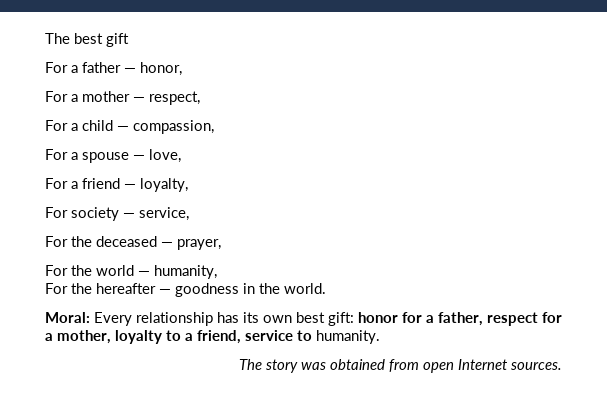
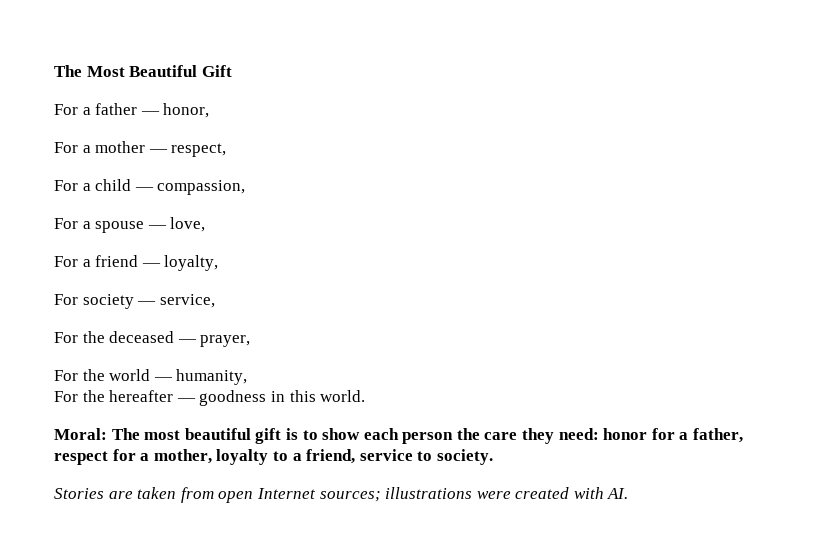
- The best gift
+ The Most Beautiful Gift
- For the hereafter — goodness in the world.
+ For the hereafter — goodness in this world.
- Moral: Every relationship has its own best gift: honor for a father, respect for a mother, loyalty to a friend, service to humanity.
- The story was obtained from open Internet sources.
+ Moral: The most beautiful gift is to show each person the care they need: honor for a father, respect for a mother, loyalty to a friend, service to society.
+ Stories are taken from open Internet sources; illustrations were created with AI.

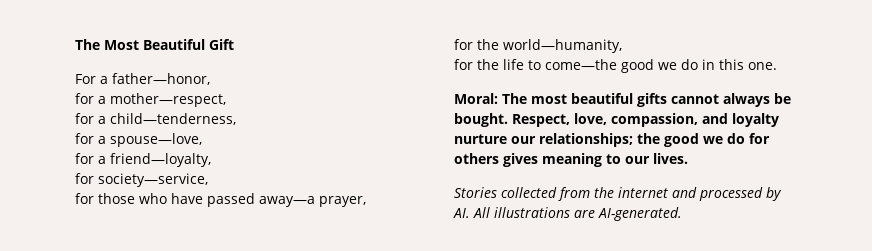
- For a father — honor,
- For a mother — respect,
- For a child — compassion,
- For a spouse — love,
- For a friend — loyalty,
- For society — service,
- For the deceased — prayer,
- For the world — humanity,
- For the hereafter — goodness in this world.
+ For a father—honor,
+ for a mother—respect,
+ for a child—tenderness,
+ for a spouse—love,
+ for a friend—loyalty,
+ for society—service,
+ for those who have passed away—a prayer,
+ for the world—humanity,
+ for the life to come—the good we do in this one.
- Moral: The most beautiful gift is to show each person the care they need: honor for a father, respect for a mother, loyalty to a friend, service to society.
- Stories are taken from open Internet sources; illustrations were created with AI.
+ Moral: The most beautiful gifts cannot always be bought. Respect, love, compassion, and loyalty nurture our relationships; the good we do for others gives meaning to our lives.
+ Stories collected from the internet and processed by AI. All illustrations are AI-generated.

